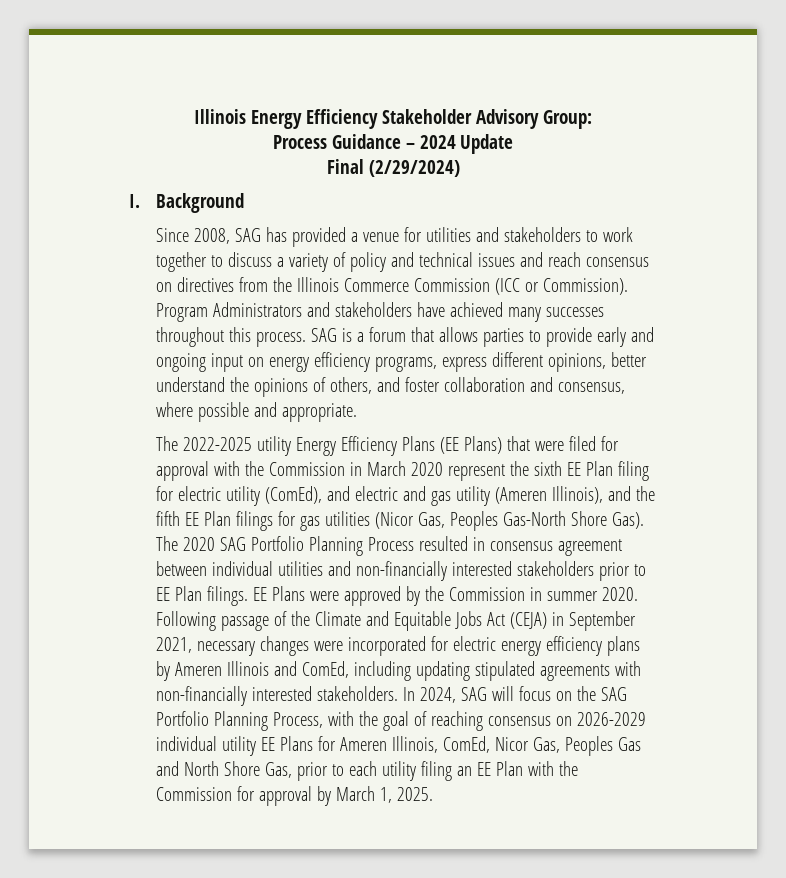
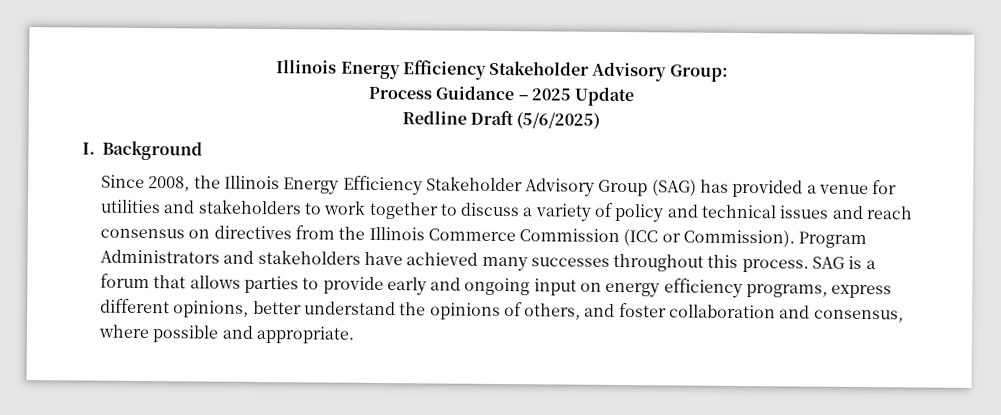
- Process Guidance – 2024 Update
+ Process Guidance – 2025 Update
- Final (2/29/2024)
+ Redline Draft (5/6/2025)
- Since 2008, SAG has provided a venue for utilities and stakeholders to work together to discuss a variety of policy and technical issues and reach consensus on directives from the Illinois Commerce Commission (ICC or Commission).
+ Since 2008, the Illinois Energy Efficiency Stakeholder Advisory Group (SAG) has provided a venue for utilities and stakeholders to work together to discuss a variety of policy and technical issues and reach consensus on directives from the Illinois Commerce Commission (ICC or Commission).
- The 2022-2025 utility Energy Efficiency Plans (EE Plans) that were filed for approval with the Commission in March 2020 represent the sixth EE Plan filing for electric utility (ComEd), and electric and gas utility (Ameren Illinois), and the fifth EE Plan filings for gas utilities (Nicor Gas, Peoples Gas-North Shore Gas). The 2020 SAG Portfolio Planning Process resulted in consensus agreement between individual utilities and non-financially interested stakeholders prior to EE Plan filings. EE Plans were approved by the Commission in summer 2020. Following passage of the Climate and Equitable Jobs Act (CEJA) in September 2021, necessary changes were incorporated for electric energy efficiency plans by Ameren Illinois and ComEd, including updating stipulated agreements with non-financially interested stakeholders. In 2024, SAG will focus on the SAG Portfolio Planning Process, with the goal of reaching consensus on 2026-2029 individual utility EE Plans for Ameren Illinois, ComEd, Nicor Gas, Peoples Gas and North Shore Gas, prior to each utility filing an EE Plan with the Commission for approval by March 1, 2025.

